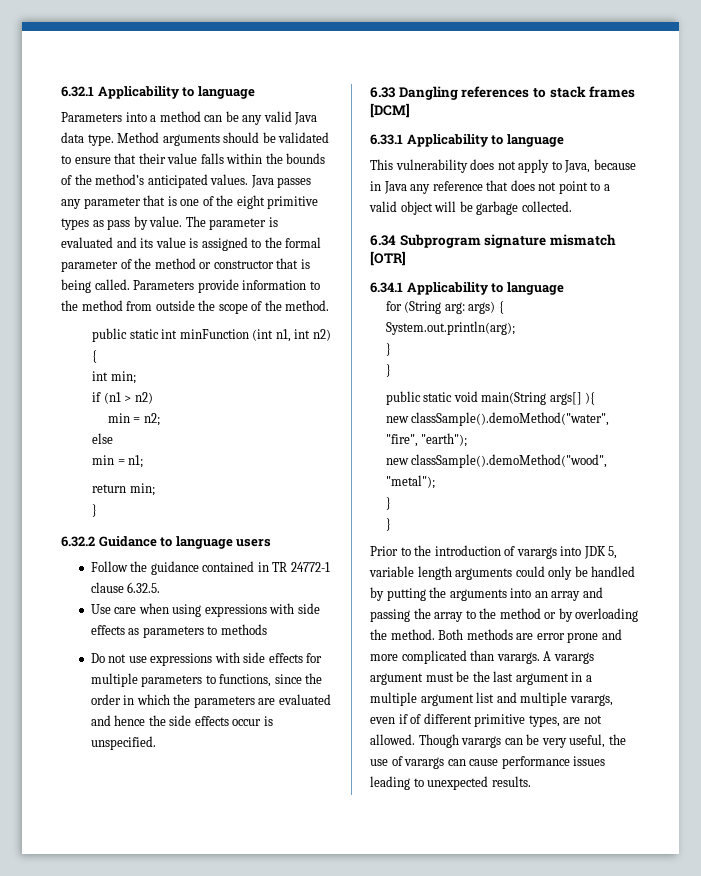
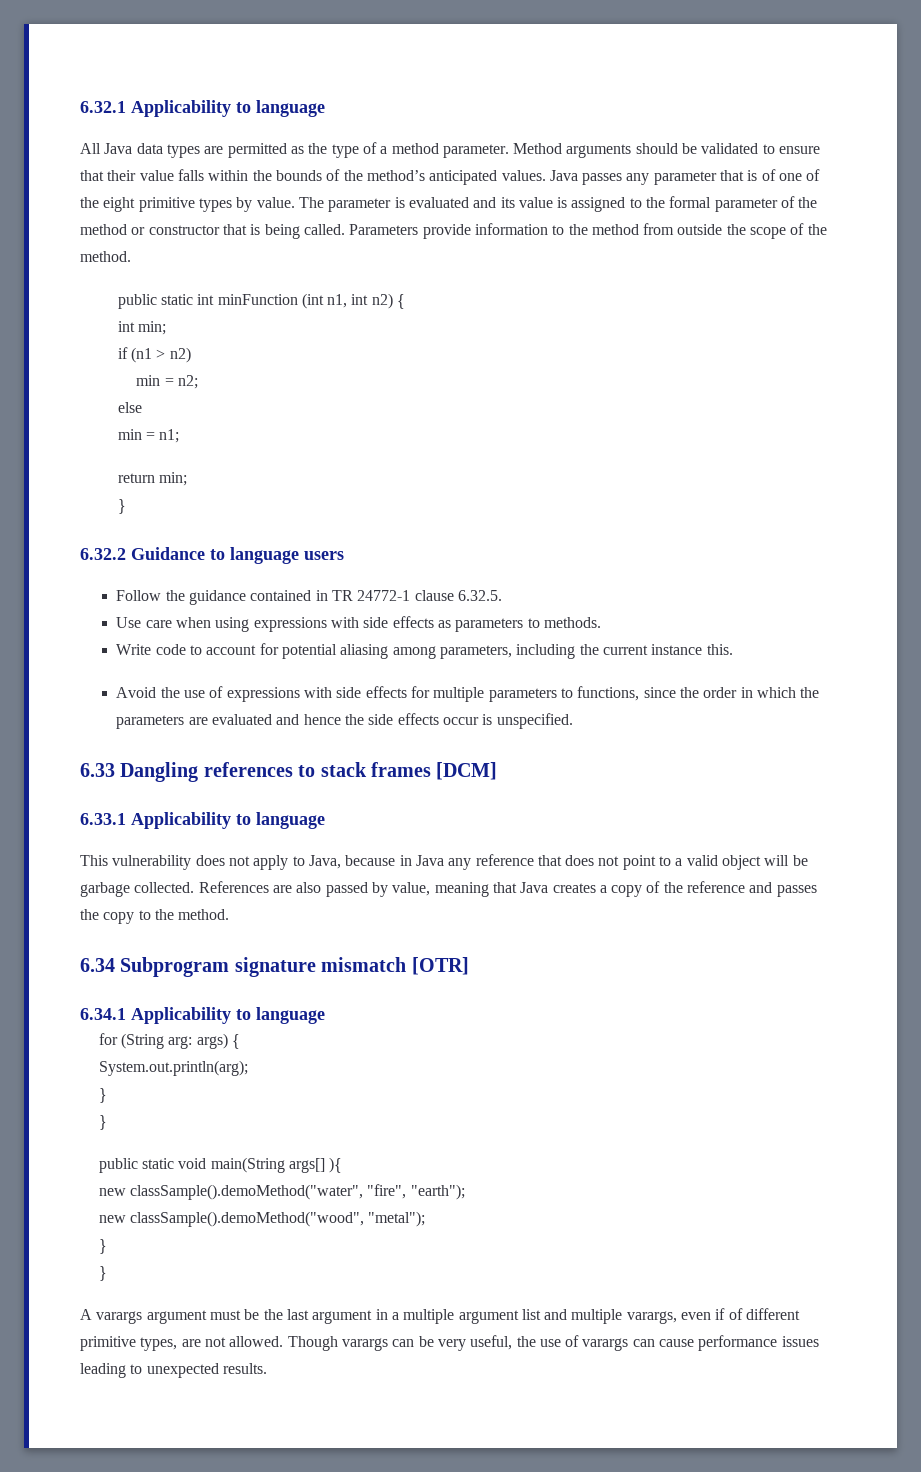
- Parameters into a method can be any valid Java data type.
+ All Java data types are permitted as the type of a method parameter.
- Java passes any parameter that is one of the eight primitive types as pass by value.
+ Java passes any parameter that is of one of the eight primitive types by value.
- Use care when using expressions with side effects as parameters to methods
- Do not use expressions with side effects for multiple parameters to functions, since the order in which the parameters are evaluated and hence the side effects occur is unspecified.
+ Use care when using expressions with side effects as parameters to methods.
+ Write code to account for potential aliasing among parameters, including the current instance this.
+ Avoid the use of expressions with side effects for multiple parameters to functions, since the order in which the parameters are evaluated and hence the side effects occur is unspecified.
+ References are also passed by value, meaning that Java creates a copy of the reference and passes the copy to the method.
- Prior to the introduction of varargs into JDK 5, variable length arguments could only be handled by putting the arguments into an array and passing the array to the method or by overloading the method. Both methods are error prone and more complicated than varargs.

